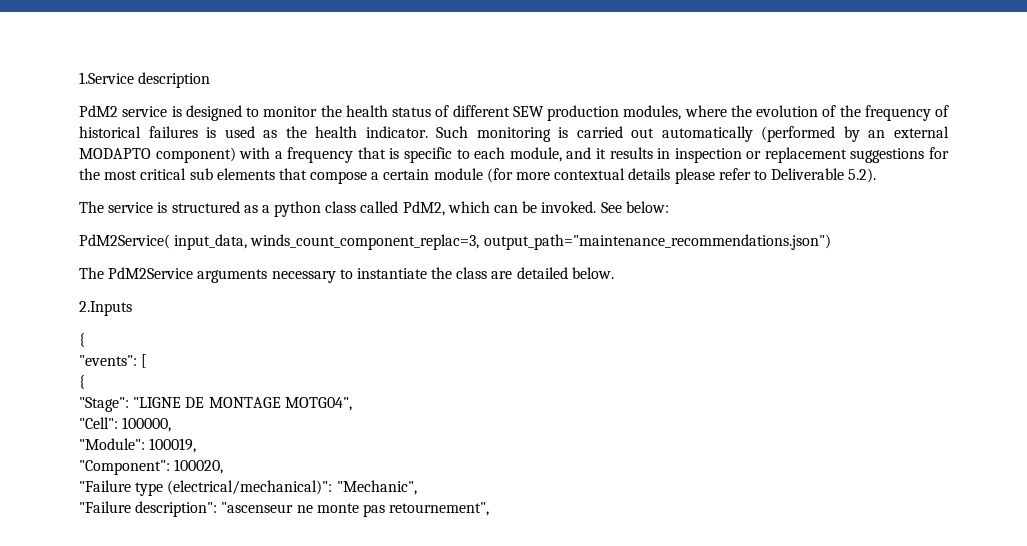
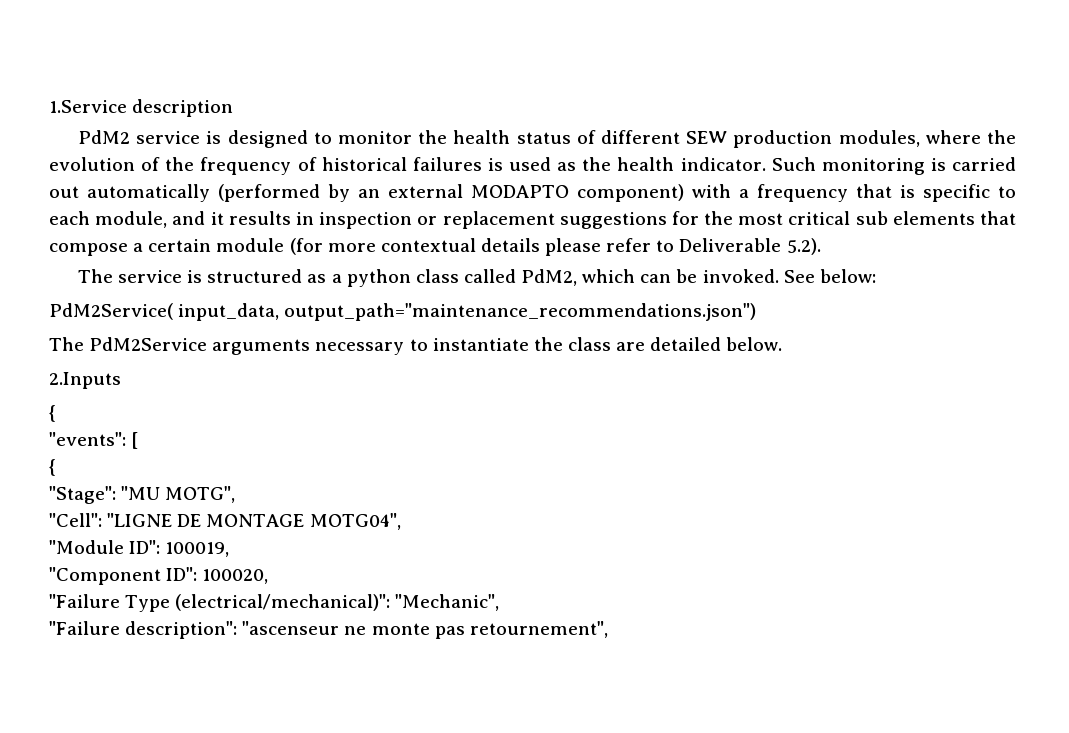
- PdM2Service( input_data, winds_count_component_replac=3, output_path="maintenance_recommendations.json")
+ PdM2Service( input_data, output_path="maintenance_recommendations.json")
- "Stage": "LIGNE DE MONTAGE MOTG04",
+ "Stage": "MU MOTG",
+ "Cell": "LIGNE DE MONTAGE MOTG04",
- "Cell": 100000,
- "Module": 100019,
+ "Module ID": 100019,
- "Component": 100020,
+ "Component ID": 100020,
- "Failure type (electrical/mechanical)": "Mechanic",
+ "Failure Type (electrical/mechanical)": "Mechanic",

